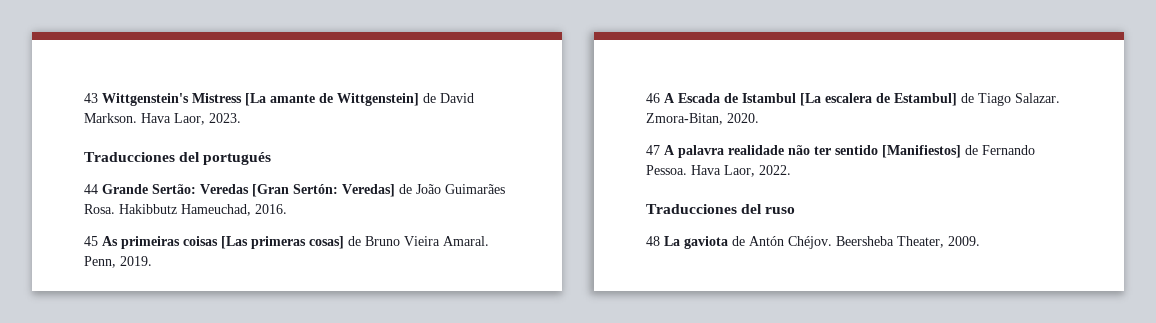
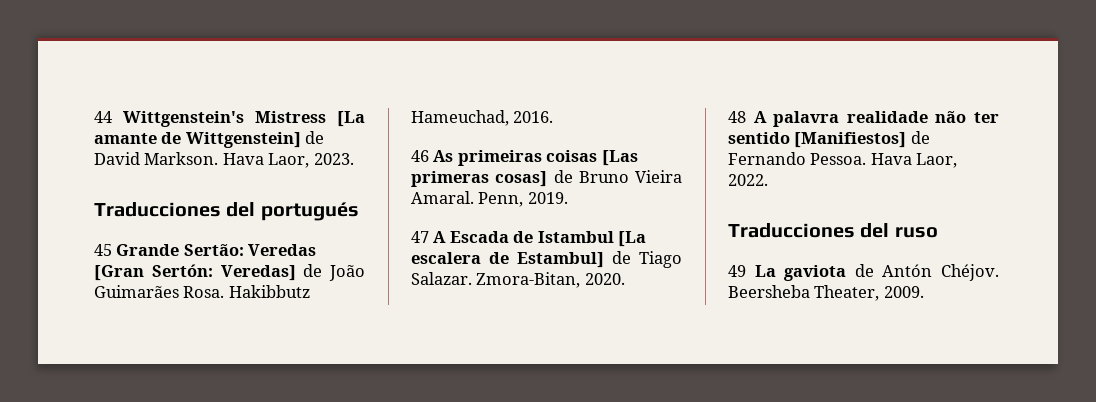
- 43 Wittgenstein's Mistress [La amante de Wittgenstein] de David Markson.
+ 44 Wittgenstein's Mistress [La amante de Wittgenstein] de David Markson.
- 44 Grande Sertão: Veredas [Gran Sertón: Veredas] de João Guimarães Rosa.
+ 45 Grande Sertão: Veredas [Gran Sertón: Veredas] de João Guimarães Rosa.
- 45 As primeiras coisas [Las primeras cosas] de Bruno Vieira Amaral.
+ 46 As primeiras coisas [Las primeras cosas] de Bruno Vieira Amaral.
- 46 A Escada de Istambul [La escalera de Estambul] de Tiago Salazar.
+ 47 A Escada de Istambul [La escalera de Estambul] de Tiago Salazar.
- 47 A palavra realidade não ter sentido [Manifiestos] de Fernando Pessoa.
+ 48 A palavra realidade não ter sentido [Manifiestos] de Fernando Pessoa.
- 48 La gaviota de Antón Chéjov.
+ 49 La gaviota de Antón Chéjov.

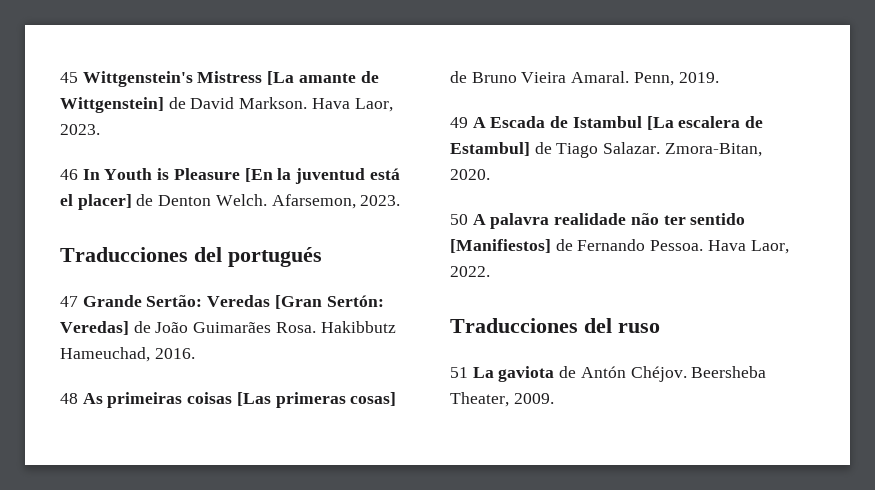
- 44 Wittgenstein's Mistress [La amante de Wittgenstein] de David Markson.
+ 45 Wittgenstein's Mistress [La amante de Wittgenstein] de David Markson.
+ 46 In Youth is Pleasure [En la juventud está el placer] de Denton Welch. Afarsemon, 2023.
- 45 Grande Sertão: Veredas [Gran Sertón: Veredas] de João Guimarães Rosa.
+ 47 Grande Sertão: Veredas [Gran Sertón: Veredas] de João Guimarães Rosa.
- 46 As primeiras coisas [Las primeras cosas] de Bruno Vieira Amaral.
+ 48 As primeiras coisas [Las primeras cosas] de Bruno Vieira Amaral.
- 47 A Escada de Istambul [La escalera de Estambul] de Tiago Salazar.
+ 49 A Escada de Istambul [La escalera de Estambul] de Tiago Salazar.
- 48 A palavra realidade não ter sentido [Manifiestos] de Fernando Pessoa.
+ 50 A palavra realidade não ter sentido [Manifiestos] de Fernando Pessoa.
- 49 La gaviota de Antón Chéjov.
+ 51 La gaviota de Antón Chéjov.

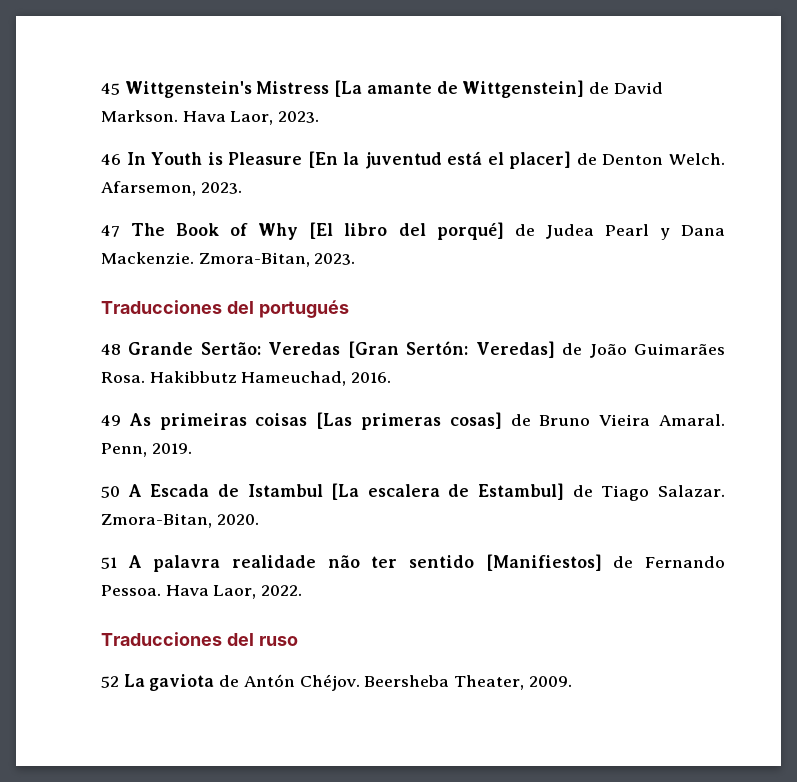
+ 47 The Book of Why [El libro del porqué] de Judea Pearl y Dana Mackenzie. Zmora-Bitan, 2023.
- 47 Grande Sertão: Veredas [Gran Sertón: Veredas] de João Guimarães Rosa.
+ 48 Grande Sertão: Veredas [Gran Sertón: Veredas] de João Guimarães Rosa.
- 48 As primeiras coisas [Las primeras cosas] de Bruno Vieira Amaral.
+ 49 As primeiras coisas [Las primeras cosas] de Bruno Vieira Amaral.
- 49 A Escada de Istambul [La escalera de Estambul] de Tiago Salazar.
+ 50 A Escada de Istambul [La escalera de Estambul] de Tiago Salazar.
- 50 A palavra realidade não ter sentido [Manifiestos] de Fernando Pessoa.
+ 51 A palavra realidade não ter sentido [Manifiestos] de Fernando Pessoa.
- 51 La gaviota de Antón Chéjov.
+ 52 La gaviota de Antón Chéjov.

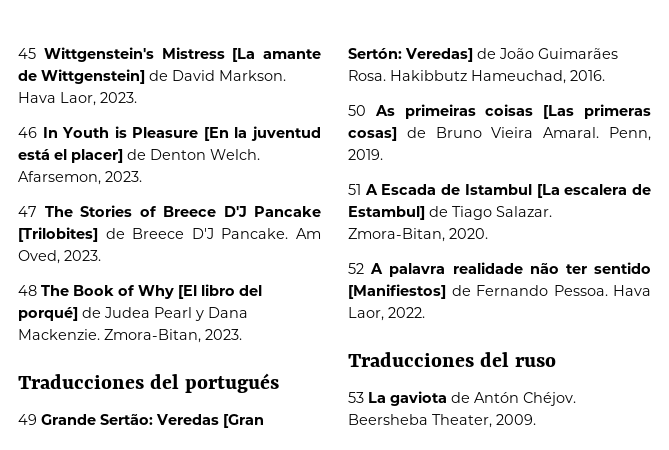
- 47 The Book of Why [El libro del porqué] de Judea Pearl y Dana Mackenzie.
+ 47 The Stories of Breece D'J Pancake [Trilobites] de Breece D'J Pancake. Am Oved, 2023.
+ 48 The Book of Why [El libro del porqué] de Judea Pearl y Dana Mackenzie.
- 48 Grande Sertão: Veredas [Gran Sertón: Veredas] de João Guimarães Rosa.
+ 49 Grande Sertão: Veredas [Gran Sertón: Veredas] de João Guimarães Rosa.
- 49 As primeiras coisas [Las primeras cosas] de Bruno Vieira Amaral.
+ 50 As primeiras coisas [Las primeras cosas] de Bruno Vieira Amaral.
- 50 A Escada de Istambul [La escalera de Estambul] de Tiago Salazar.
+ 51 A Escada de Istambul [La escalera de Estambul] de Tiago Salazar.
- 51 A palavra realidade não ter sentido [Manifiestos] de Fernando Pessoa.
+ 52 A palavra realidade não ter sentido [Manifiestos] de Fernando Pessoa.
- 52 La gaviota de Antón Chéjov.
+ 53 La gaviota de Antón Chéjov.

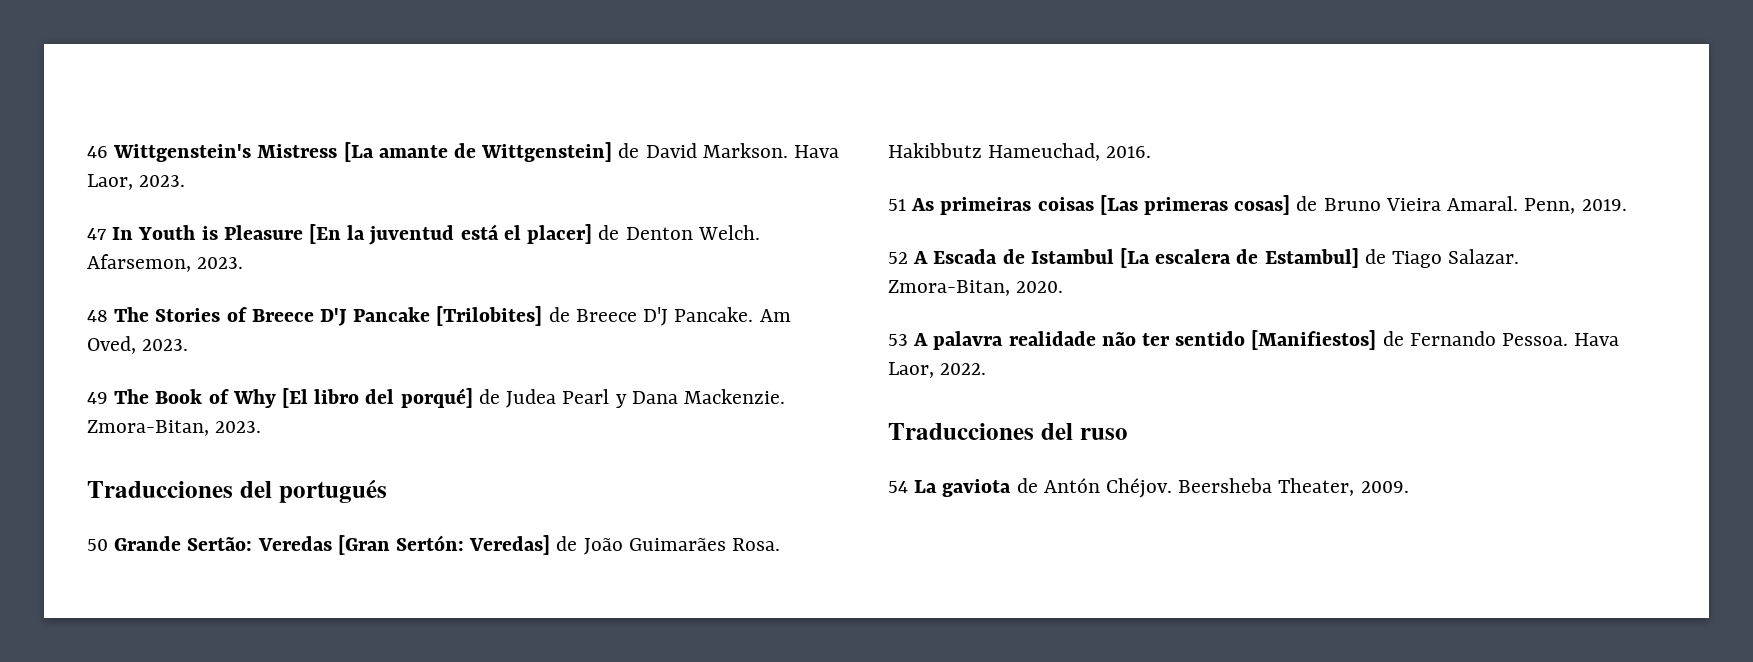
- 45 Wittgenstein's Mistress [La amante de Wittgenstein] de David Markson.
+ 46 Wittgenstein's Mistress [La amante de Wittgenstein] de David Markson.
- 46 In Youth is Pleasure [En la juventud está el placer] de Denton Welch.
+ 47 In Youth is Pleasure [En la juventud está el placer] de Denton Welch.
- 47 The Stories of Breece D'J Pancake [Trilobites] de Breece D'J Pancake.
+ 48 The Stories of Breece D'J Pancake [Trilobites] de Breece D'J Pancake.
- 48 The Book of Why [El libro del porqué] de Judea Pearl y Dana Mackenzie.
+ 49 The Book of Why [El libro del porqué] de Judea Pearl y Dana Mackenzie.
- 49 Grande Sertão: Veredas [Gran Sertón: Veredas] de João Guimarães Rosa.
+ 50 Grande Sertão: Veredas [Gran Sertón: Veredas] de João Guimarães Rosa.
- 50 As primeiras coisas [Las primeras cosas] de Bruno Vieira Amaral.
+ 51 As primeiras coisas [Las primeras cosas] de Bruno Vieira Amaral.
- 51 A Escada de Istambul [La escalera de Estambul] de Tiago Salazar.
+ 52 A Escada de Istambul [La escalera de Estambul] de Tiago Salazar.
- 52 A palavra realidade não ter sentido [Manifiestos] de Fernando Pessoa.
+ 53 A palavra realidade não ter sentido [Manifiestos] de Fernando Pessoa.
- 53 La gaviota de Antón Chéjov.
+ 54 La gaviota de Antón Chéjov.

